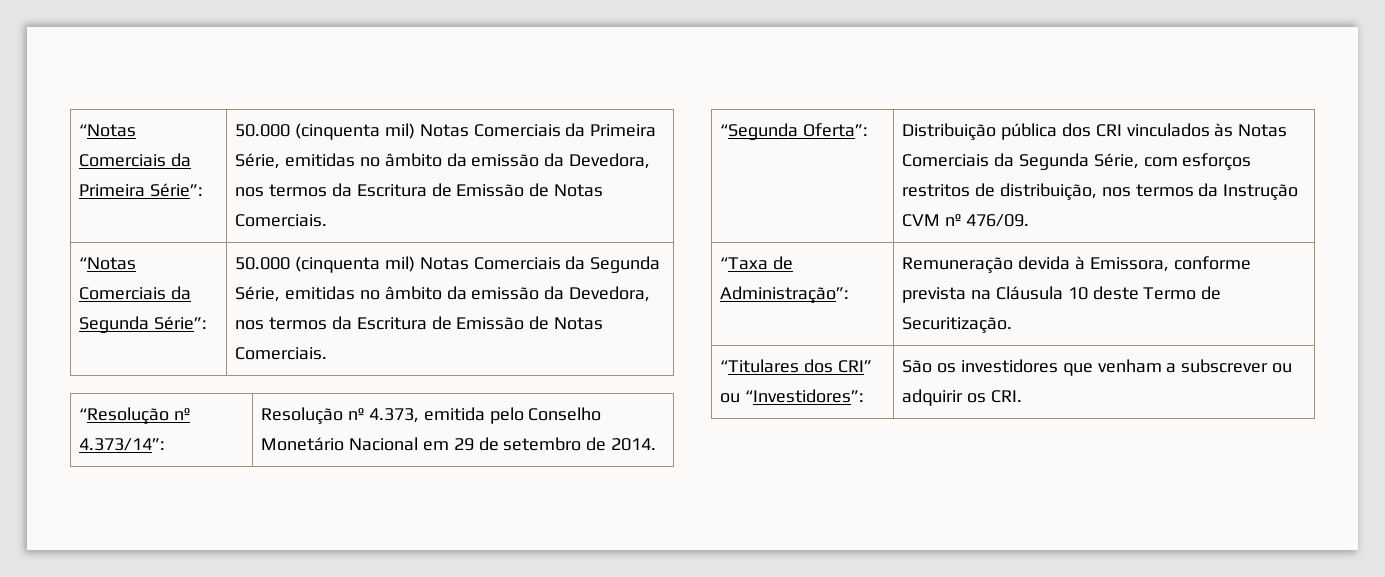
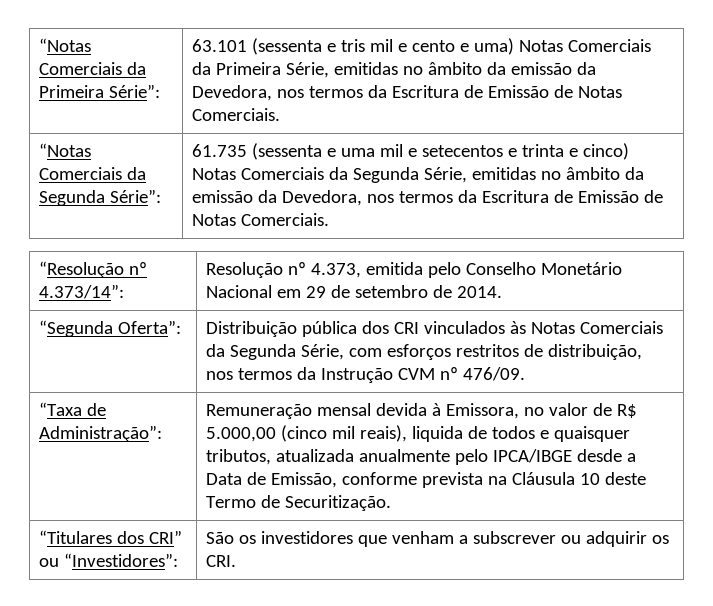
- “Notas Comerciais da Primeira Série”: | 50.000 (cinquenta mil) Notas Comerciais da Primeira Série, emitidas no âmbito da emissão da Devedora, nos termos da Escritura de Emissão de Notas Comerciais.
+ “Notas Comerciais da Primeira Série”: | 63.101 (sessenta e tris mil e cento e uma) Notas Comerciais da Primeira Série, emitidas no âmbito da emissão da Devedora, nos termos da Escritura de Emissão de Notas Comerciais.
- “Notas Comerciais da Segunda Série”: | 50.000 (cinquenta mil) Notas Comerciais da Segunda Série, emitidas no âmbito da emissão da Devedora, nos termos da Escritura de Emissão de Notas Comerciais.
+ “Notas Comerciais da Segunda Série”: | 61.735 (sessenta e uma mil e setecentos e trinta e cinco) Notas Comerciais da Segunda Série, emitidas no âmbito da emissão da Devedora, nos termos da Escritura de Emissão de Notas Comerciais.
- “Taxa de Administração”: | Remuneração devida à Emissora, conforme prevista na Cláusula 10 deste Termo de Securitização.
+ “Taxa de Administração”: | Remuneração mensal devida à Emissora, no valor de R$ 5.000,00 (cinco mil reais), liquida de todos e quaisquer tributos, atualizada anualmente pelo IPCA/IBGE desde a Data de Emissão, conforme prevista na Cláusula 10 deste Termo de Securitização.

